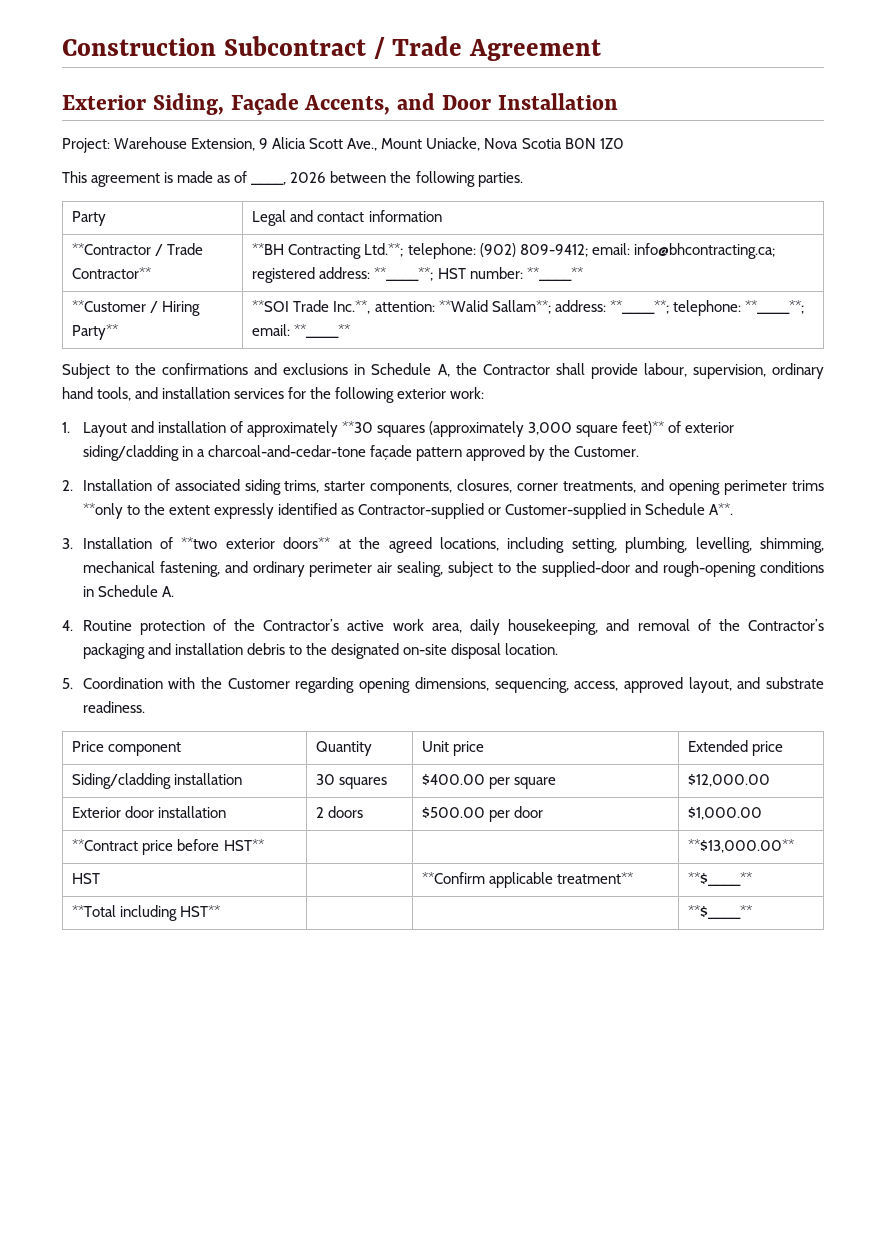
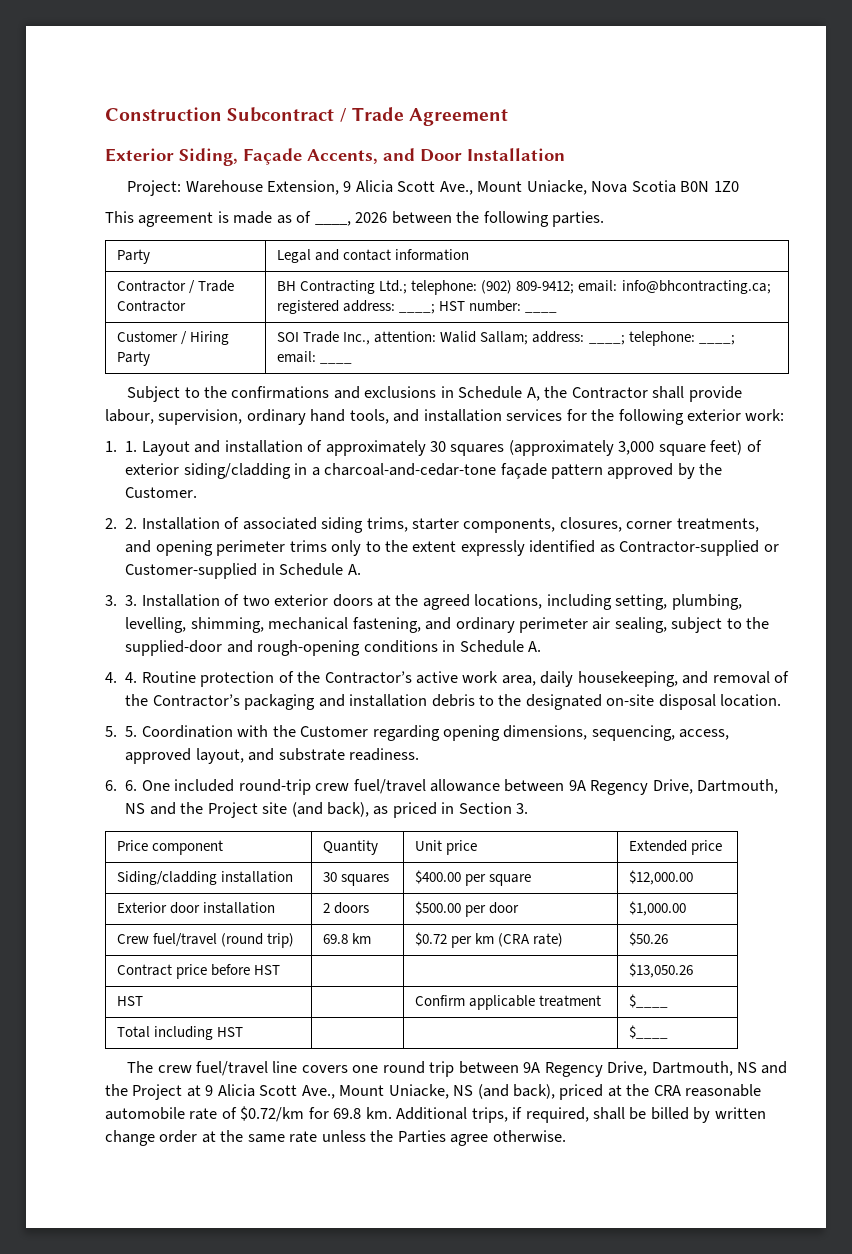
- **Contractor / Trade Contractor** | **BH Contracting Ltd.**; telephone: (902) 809-9412; email: info@bhcontracting.ca; registered address: **____**; HST number: **____**
- **Customer / Hiring Party** | **SOI Trade Inc.**, attention: **Walid Sallam**; address: **____**; telephone: **____**; email: **____**
+ Contractor / Trade Contractor | BH Contracting Ltd.; telephone: (902) 809-9412; email: info@bhcontracting.ca; registered address: ____; HST number: ____
+ Customer / Hiring Party | SOI Trade Inc., attention: Walid Sallam; address: ____; telephone: ____; email: ____
- 1. Layout and installation of approximately **30 squares (approximately 3,000 square feet)** of exterior siding/cladding in a charcoal-and-cedar-tone façade pattern approved by the Customer.
+ 1. 1. Layout and installation of approximately 30 squares (approximately 3,000 square feet) of exterior siding/cladding in a charcoal-and-cedar-tone façade pattern approved by the Customer.
- 2. Installation of associated siding trims, starter components, closures, corner treatments, and opening perimeter trims **only to the extent expressly identified as Contractor-supplied or Customer-supplied in Schedule A**.
- 3. Installation of **two exterior doors** at the agreed locations, including setting, plumbing, levelling, shimming, mechanical fastening, and ordinary perimeter air sealing, subject to the supplied-door and rough-opening conditions in Schedule A.
+ 2. 2. Installation of associated siding trims, starter components, closures, corner treatments, and opening perimeter trims only to the extent expressly identified as Contractor-supplied or Customer-supplied in Schedule A.
+ 3. 3. Installation of two exterior doors at the agreed locations, including setting, plumbing, levelling, shimming, mechanical fastening, and ordinary perimeter air sealing, subject to the supplied-door and rough-opening conditions in Schedule A.
- 4. Routine protection of the Contractor’s active work area, daily housekeeping, and removal of the Contractor’s packaging and installation debris to the designated on-site disposal location.
+ 4. 4. Routine protection of the Contractor’s active work area, daily housekeeping, and removal of the Contractor’s packaging and installation debris to the designated on-site disposal location.
- 5. Coordination with the Customer regarding opening dimensions, sequencing, access, approved layout, and substrate readiness.
+ 5. 5. Coordination with the Customer regarding opening dimensions, sequencing, access, approved layout, and substrate readiness.
+ 6. 6. One included round-trip crew fuel/travel allowance between 9A Regency Drive, Dartmouth, NS and the Project site (and back), as priced in Section 3.
- **Contract price before HST** | | | **$13,000.00**
- HST | | **Confirm applicable treatment** | **$____**
- **Total including HST** | | | **$____**
+ Crew fuel/travel (round trip) | 69.8 km | $0.72 per km (CRA rate) | $50.26
+ Contract price before HST | | | $13,050.26
+ HST | | Confirm applicable treatment | $____
+ Total including HST | | | $____
+ The crew fuel/travel line covers one round trip between 9A Regency Drive, Dartmouth, NS and the Project at 9 Alicia Scott Ave., Mount Uniacke, NS (and back), priced at the CRA reasonable automobile rate of $0.72/km for 69.8 km. Additional trips, if required, shall be billed by written change order at the same rate unless the Parties agree otherwise.

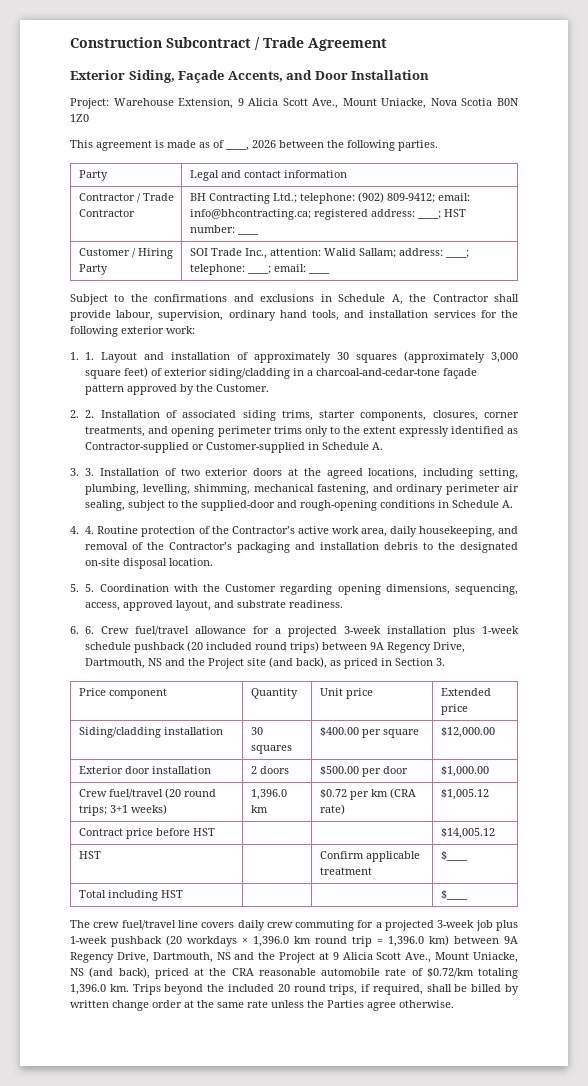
- 6. 6. One included round-trip crew fuel/travel allowance between 9A Regency Drive, Dartmouth, NS and the Project site (and back), as priced in Section 3.
+ 6. 6. Crew fuel/travel allowance for a projected 3-week installation plus 1-week schedule pushback (20 included round trips) between 9A Regency Drive, Dartmouth, NS and the Project site (and back), as priced in Section 3.
- Crew fuel/travel (round trip) | 69.8 km | $0.72 per km (CRA rate) | $50.26
+ Crew fuel/travel (20 round trips; 3+1 weeks) | 1,396.0 km | $0.72 per km (CRA rate) | $1,005.12
- Contract price before HST | | | $13,050.26
+ Contract price before HST | | | $14,005.12
- The crew fuel/travel line covers one round trip between 9A Regency Drive, Dartmouth, NS and the Project at 9 Alicia Scott Ave., Mount Uniacke, NS (and back), priced at the CRA reasonable automobile rate of $0.72/km for 69.8 km. Additional trips, if required, shall be billed by written change order at the same rate unless the Parties agree otherwise.
+ The crew fuel/travel line covers daily crew commuting for a projected 3-week job plus 1-week pushback (20 workdays × 1,396.0 km round trip = 1,396.0 km) between 9A Regency Drive, Dartmouth, NS and the Project at 9 Alicia Scott Ave., Mount Uniacke, NS (and back), priced at the CRA reasonable automobile rate of $0.72/km totaling 1,396.0 km. Trips beyond the included 20 round trips, if required, shall be billed by written change order at the same rate unless the Parties agree otherwise.

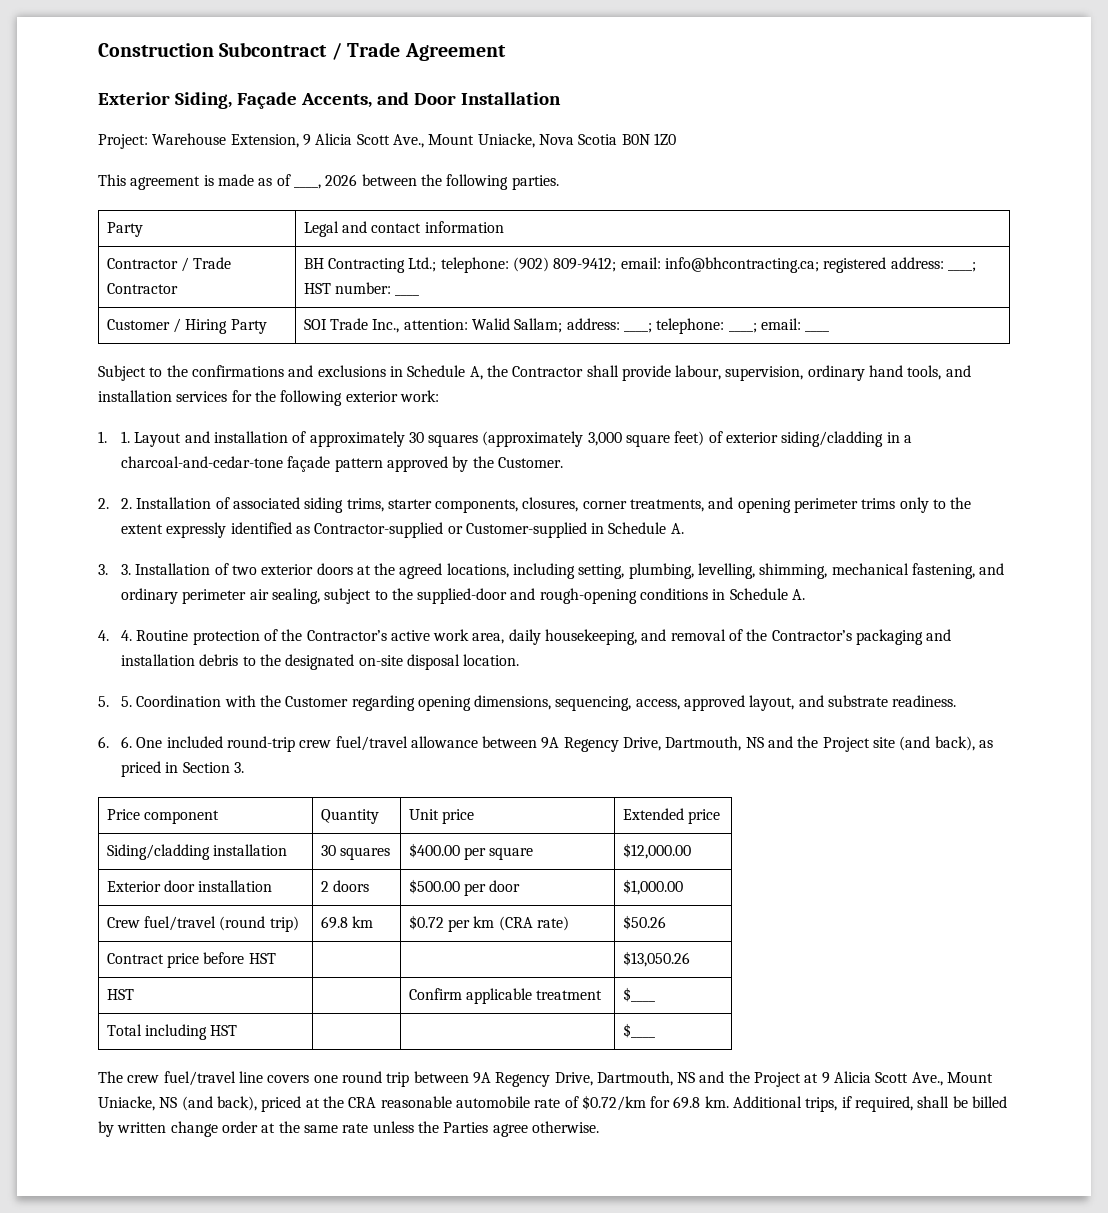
- 6. 6. Crew fuel/travel allowance for a projected 3-week installation plus 1-week schedule pushback (20 included round trips) between 9A Regency Drive, Dartmouth, NS and the Project site (and back), as priced in Section 3.
+ 6. 6. One included round-trip crew fuel/travel allowance between 9A Regency Drive, Dartmouth, NS and the Project site (and back), as priced in Section 3.
- Crew fuel/travel (20 round trips; 3+1 weeks) | 1,396.0 km | $0.72 per km (CRA rate) | $1,005.12
+ Crew fuel/travel (round trip) | 69.8 km | $0.72 per km (CRA rate) | $50.26
- Contract price before HST | | | $14,005.12
+ Contract price before HST | | | $13,050.26
- The crew fuel/travel line covers daily crew commuting for a projected 3-week job plus 1-week pushback (20 workdays × 1,396.0 km round trip = 1,396.0 km) between 9A Regency Drive, Dartmouth, NS and the Project at 9 Alicia Scott Ave., Mount Uniacke, NS (and back), priced at the CRA reasonable automobile rate of $0.72/km totaling 1,396.0 km. Trips beyond the included 20 round trips, if required, shall be billed by written change order at the same rate unless the Parties agree otherwise.
+ The crew fuel/travel line covers one round trip between 9A Regency Drive, Dartmouth, NS and the Project at 9 Alicia Scott Ave., Mount Uniacke, NS (and back), priced at the CRA reasonable automobile rate of $0.72/km for 69.8 km. Additional trips, if required, shall be billed by written change order at the same rate unless the Parties agree otherwise.

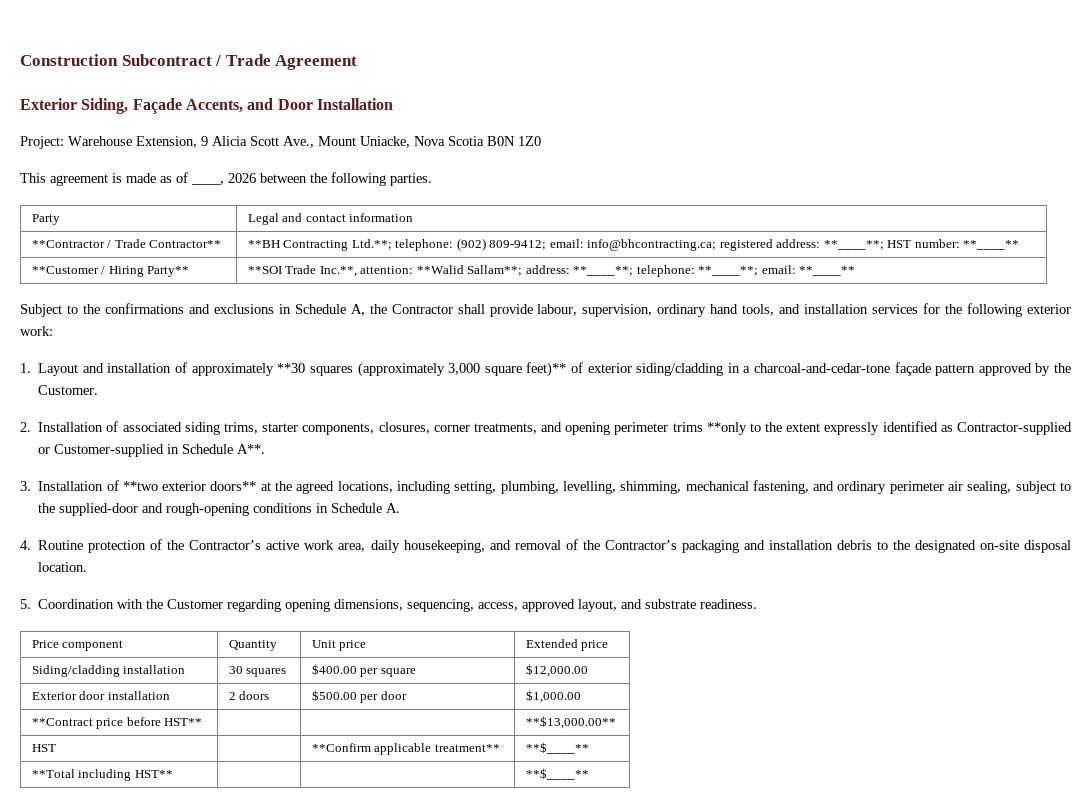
- Contractor / Trade Contractor | BH Contracting Ltd.; telephone: (902) 809-9412; email: info@bhcontracting.ca; registered address: ____; HST number: ____
- Customer / Hiring Party | SOI Trade Inc., attention: Walid Sallam; address: ____; telephone: ____; email: ____
+ **Contractor / Trade Contractor** | **BH Contracting Ltd.**; telephone: (902) 809-9412; email: info@bhcontracting.ca; registered address: **____**; HST number: **____**
+ **Customer / Hiring Party** | **SOI Trade Inc.**, attention: **Walid Sallam**; address: **____**; telephone: **____**; email: **____**
- 1. 1. Layout and installation of approximately 30 squares (approximately 3,000 square feet) of exterior siding/cladding in a charcoal-and-cedar-tone façade pattern approved by the Customer.
+ 1. Layout and installation of approximately **30 squares (approximately 3,000 square feet)** of exterior siding/cladding in a charcoal-and-cedar-tone façade pattern approved by the Customer.
- 2. 2. Installation of associated siding trims, starter components, closures, corner treatments, and opening perimeter trims only to the extent expressly identified as Contractor-supplied or Customer-supplied in Schedule A.
- 3. 3. Installation of two exterior doors at the agreed locations, including setting, plumbing, levelling, shimming, mechanical fastening, and ordinary perimeter air sealing, subject to the supplied-door and rough-opening conditions in Schedule A.
+ 2. Installation of associated siding trims, starter components, closures, corner treatments, and opening perimeter trims **only to the extent expressly identified as Contractor-supplied or Customer-supplied in Schedule A**.
+ 3. Installation of **two exterior doors** at the agreed locations, including setting, plumbing, levelling, shimming, mechanical fastening, and ordinary perimeter air sealing, subject to the supplied-door and rough-opening conditions in Schedule A.
- 4. 4. Routine protection of the Contractor’s active work area, daily housekeeping, and removal of the Contractor’s packaging and installation debris to the designated on-site disposal location.
+ 4. Routine protection of the Contractor’s active work area, daily housekeeping, and removal of the Contractor’s packaging and installation debris to the designated on-site disposal location.
- 5. 5. Coordination with the Customer regarding opening dimensions, sequencing, access, approved layout, and substrate readiness.
+ 5. Coordination with the Customer regarding opening dimensions, sequencing, access, approved layout, and substrate readiness.
- 6. 6. One included round-trip crew fuel/travel allowance between 9A Regency Drive, Dartmouth, NS and the Project site (and back), as priced in Section 3.
- Crew fuel/travel (round trip) | 69.8 km | $0.72 per km (CRA rate) | $50.26
- Contract price before HST | | | $13,050.26
- HST | | Confirm applicable treatment | $____
- Total including HST | | | $____
- The crew fuel/travel line covers one round trip between 9A Regency Drive, Dartmouth, NS and the Project at 9 Alicia Scott Ave., Mount Uniacke, NS (and back), priced at the CRA reasonable automobile rate of $0.72/km for 69.8 km. Additional trips, if required, shall be billed by written change order at the same rate unless the Parties agree otherwise.
+ **Contract price before HST** | | | **$13,000.00**
+ HST | | **Confirm applicable treatment** | **$____**
+ **Total including HST** | | | **$____**

